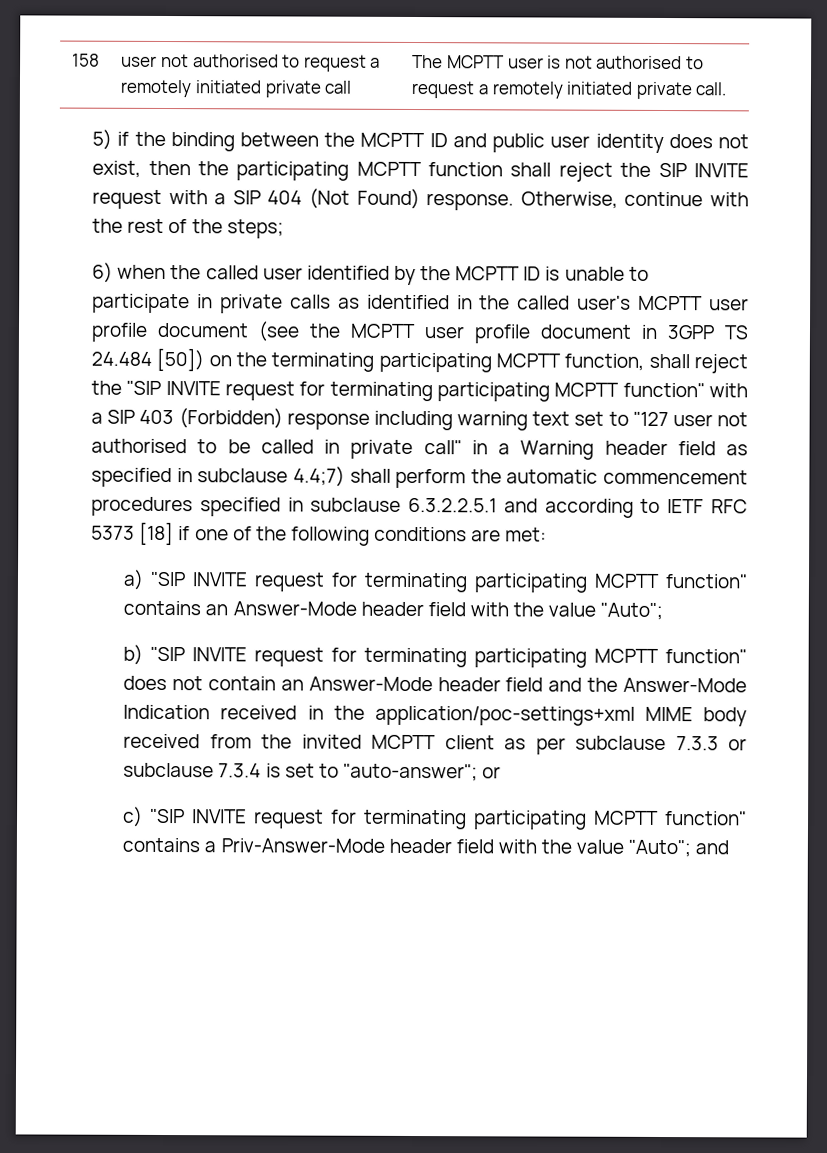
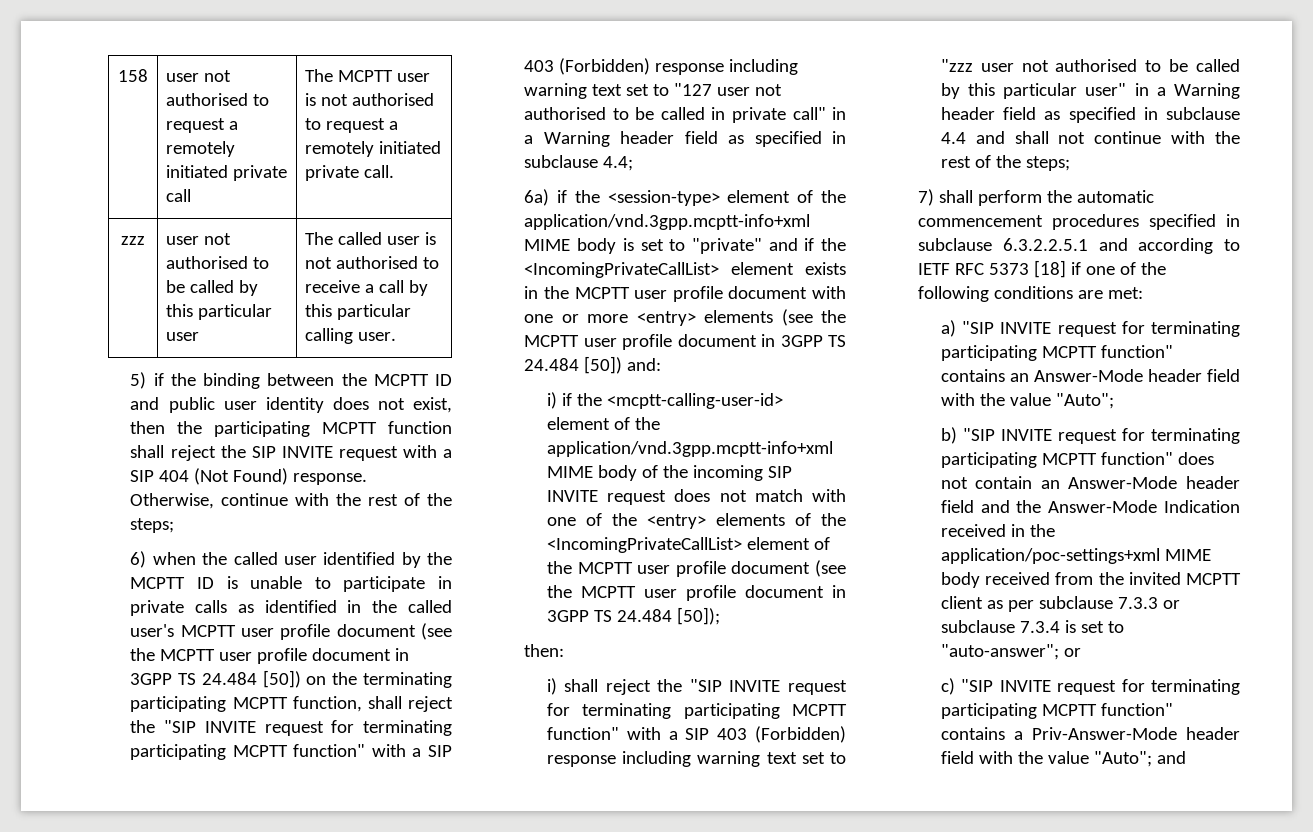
+ zzz | user not authorised to be called by this particular user | The called user is not authorised to receive a call by this particular calling user.
- 6) when the called user identified by the MCPTT ID is unable to participate in private calls as identified in the called user's MCPTT user profile document (see the MCPTT user profile document in 3GPP TS 24.484 [50]) on the terminating participating MCPTT function, shall reject the "SIP INVITE request for terminating participating MCPTT function" with a SIP 403 (Forbidden) response including warning text set to "127 user not authorised to be called in private call" in a Warning header field as specified in subclause 4.4;7) shall perform the automatic commencement procedures specified in subclause 6.3.2.2.5.1 and according to IETF RFC 5373 [18] if one of the following conditions are met:
+ 6) when the called user identified by the MCPTT ID is unable to participate in private calls as identified in the called user's MCPTT user profile document (see the MCPTT user profile document in 3GPP TS 24.484 [50]) on the terminating participating MCPTT function, shall reject the "SIP INVITE request for terminating participating MCPTT function" with a SIP 403 (Forbidden) response including warning text set to "127 user not authorised to be called in private call" in a Warning header field as specified in subclause 4.4;
+ 6a) if the <session-type> element of the application/vnd.3gpp.mcptt-info+xml MIME body is set to "private" and if the <IncomingPrivateCallList> element exists in the MCPTT user profile document with one or more <entry> elements (see the MCPTT user profile document in 3GPP TS 24.484 [50]) and:
+ i) if the <mcptt-calling-user-id> element of the application/vnd.3gpp.mcptt-info+xml MIME body of the incoming SIP INVITE request does not match with one of the <entry> elements of the <IncomingPrivateCallList> element of the MCPTT user profile document (see the MCPTT user profile document in 3GPP TS 24.484 [50]);
+ then:
+ i) shall reject the "SIP INVITE request for terminating participating MCPTT function" with a SIP 403 (Forbidden) response including warning text set to "zzz user not authorised to be called by this particular user" in a Warning header field as specified in subclause 4.4 and shall not continue with the rest of the steps;
+ 7) shall perform the automatic commencement procedures specified in subclause 6.3.2.2.5.1 and according to IETF RFC 5373 [18] if one of the following conditions are met:

